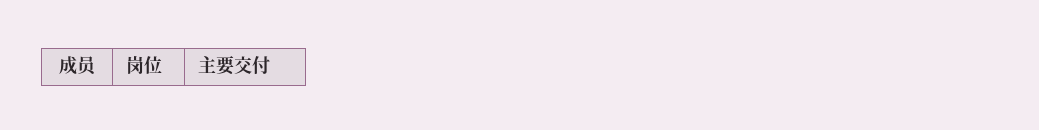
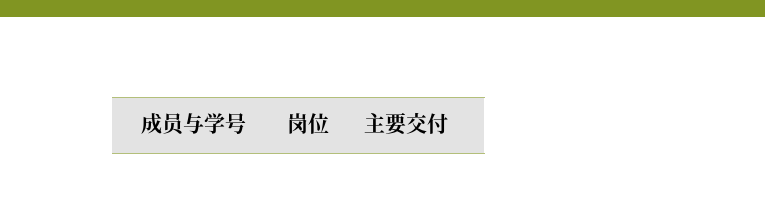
- 成员 | 岗位 | 主要交付
+ 成员与学号 | 岗位 | 主要交付

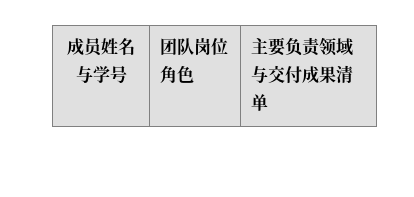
- 成员与学号 | 岗位 | 主要交付
+ 成员姓名与学号 | 团队岗位角色 | 主要负责领域与交付成果清单

